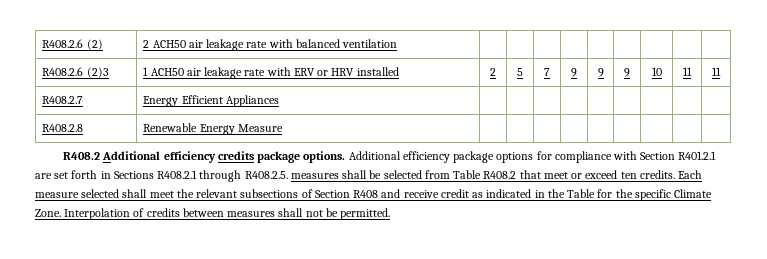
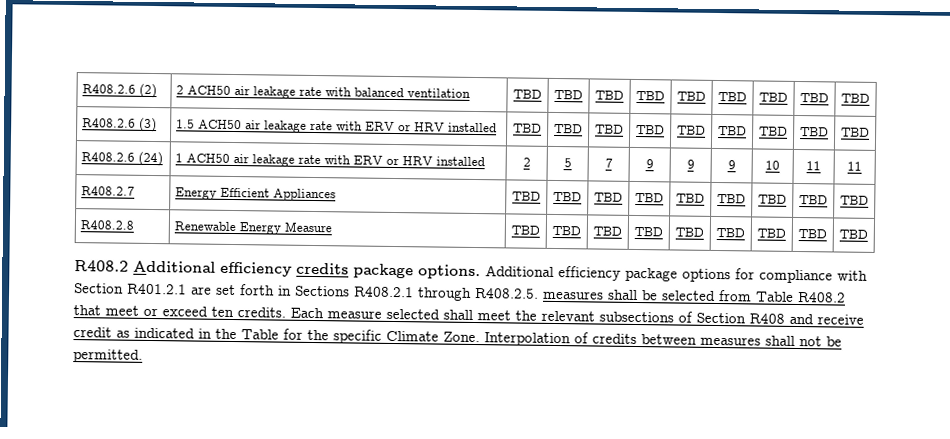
- R408.2.6 (2) | 2 ACH50 air leakage rate with balanced ventilation | | | | | | | | |
- R408.2.6 (2)3 | 1 ACH50 air leakage rate with ERV or HRV installed | 2 | 5 | 7 | 9 | 9 | 9 | 10 | 11 | 11
+ R408.2.6 (2) | 2 ACH50 air leakage rate with balanced ventilation | TBD | TBD | TBD | TBD | TBD | TBD | TBD | TBD | TBD
+ R408.2.6 (3) | 1.5 ACH50 air leakage rate with ERV or HRV installed | TBD | TBD | TBD | TBD | TBD | TBD | TBD | TBD | TBD
+ R408.2.6 (24) | 1 ACH50 air leakage rate with ERV or HRV installed | 2 | 5 | 7 | 9 | 9 | 9 | 10 | 11 | 11
- R408.2.7 | Energy Efficient Appliances | | | | | | | | |
- R408.2.8 | Renewable Energy Measure | | | | | | | | |
+ R408.2.7 | Energy Efficient Appliances | TBD | TBD | TBD | TBD | TBD | TBD | TBD | TBD | TBD
+ R408.2.8 | Renewable Energy Measure | TBD | TBD | TBD | TBD | TBD | TBD | TBD | TBD | TBD

